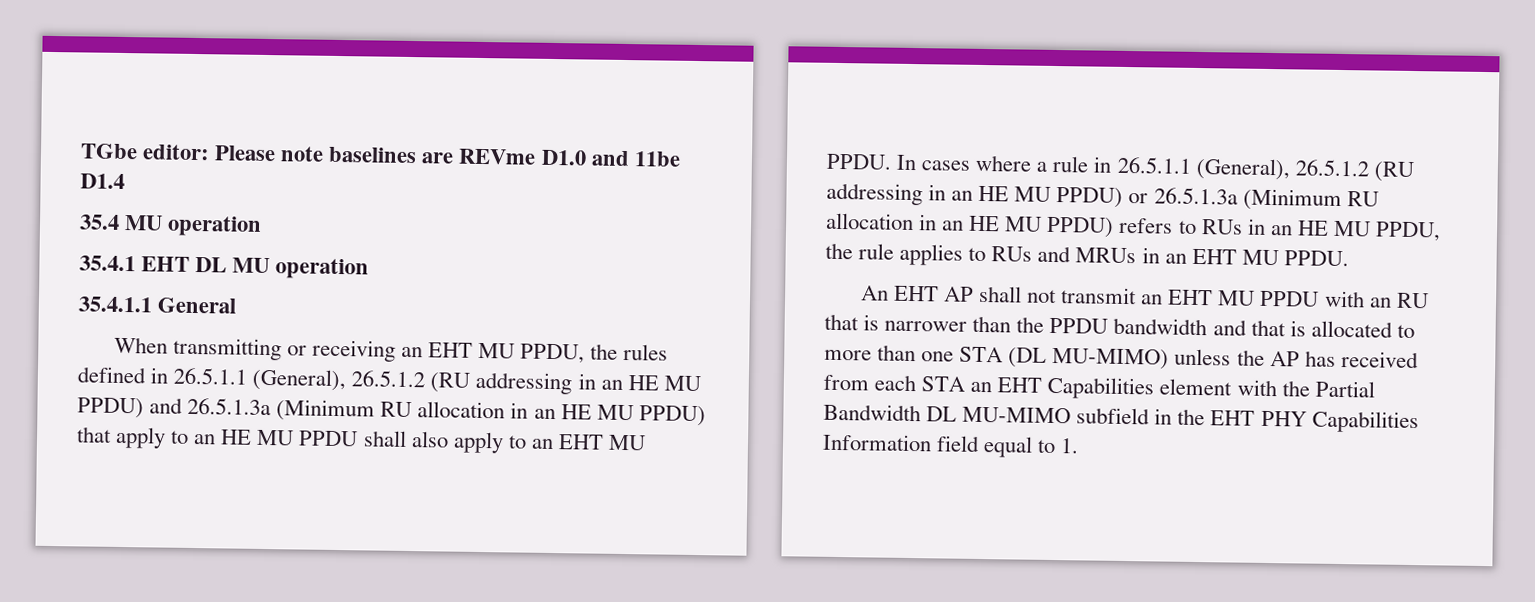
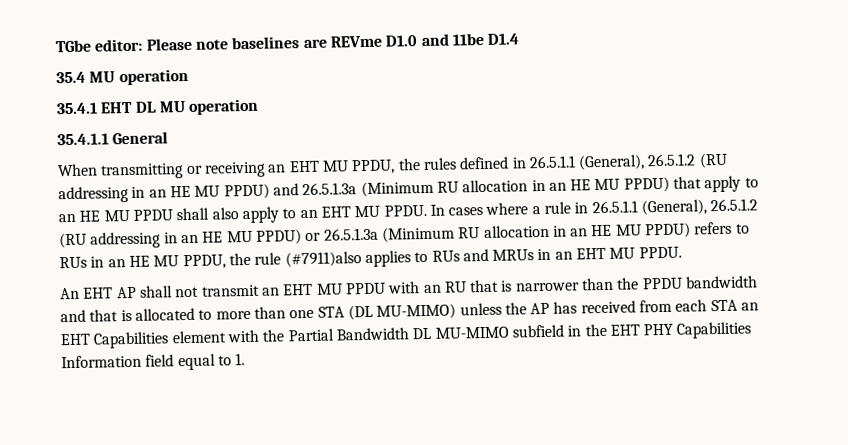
- In cases where a rule in 26.5.1.1 (General), 26.5.1.2 (RU addressing in an HE MU PPDU) or 26.5.1.3a (Minimum RU allocation in an HE MU PPDU) refers to RUs in an HE MU PPDU, the rule applies to RUs and MRUs in an EHT MU PPDU.
+ In cases where a rule in 26.5.1.1 (General), 26.5.1.2 (RU addressing in an HE MU PPDU) or 26.5.1.3a (Minimum RU allocation in an HE MU PPDU) refers to RUs in an HE MU PPDU, the rule (#7911)also applies to RUs and MRUs in an EHT MU PPDU.

